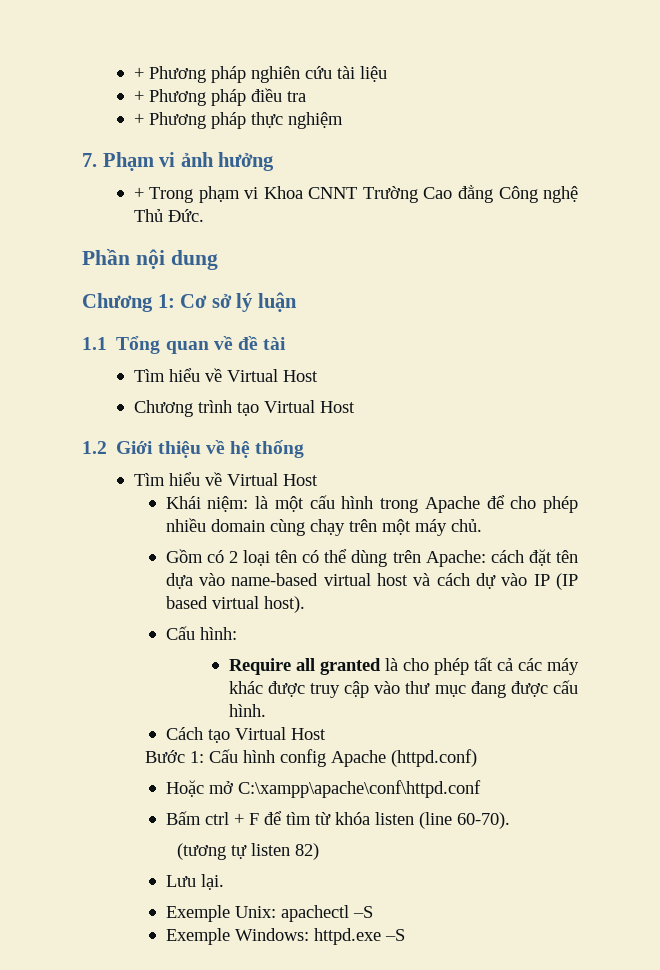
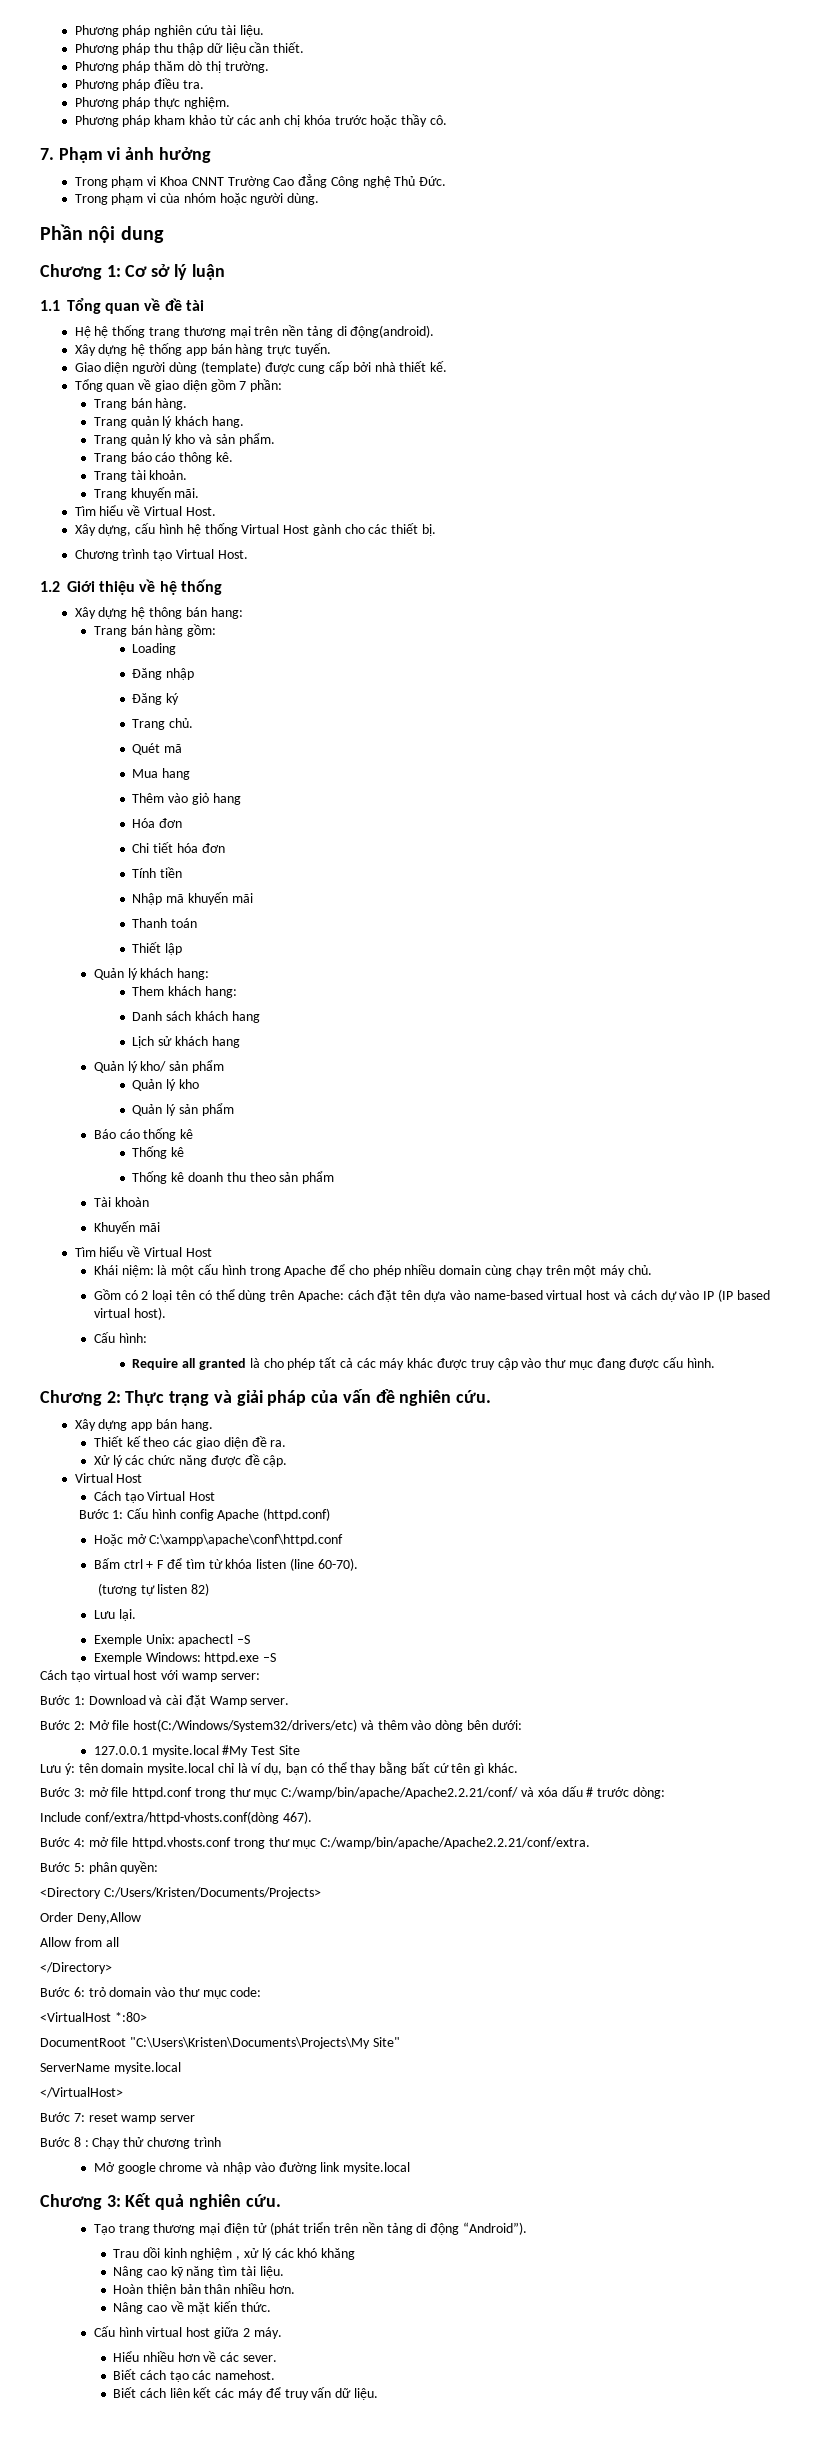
- + Phương pháp nghiên cứu tài liệu
- + Phương pháp điều tra
- + Phương pháp thực nghiệm
+ Phương pháp nghiên cứu tài liệu.
+ Phương pháp thu thập dữ liệu cần thiết.
+ Phương pháp thăm dò thị trường.
+ Phương pháp điều tra.
+ Phương pháp thực nghiệm.
+ Phương pháp kham khảo từ các anh chị khóa trước hoặc thầy cô.
- + Trong phạm vi Khoa CNNT Trường Cao đẳng Công nghệ Thủ Đức.
+ Trong phạm vi Khoa CNNT Trường Cao đẳng Công nghệ Thủ Đức.
+ Trong phạm vi cùa nhóm hoặc người dùng.
  1.1 Tổng quan về đề tài
- Tìm hiểu về Virtual Host
+ Hệ hệ thống trang thương mại trên nền tảng di động(android).
+ Xây dựng hệ thống app bán hàng trực tuyến.
+ Giao diện người dùng (template) được cung cấp bởi nhà thiết kế.
+ Tổng quan về giao diện gồm 7 phần:
+ Trang bán hàng.
+ Trang quản lý khách hang.
+ Trang quản lý kho và sản phẩm.
+ Trang báo cáo thông kê.
+ Trang tài khoản.
+ Trang khuyến mãi.
+ Tìm hiểu về Virtual Host.
+ Xây dựng, cấu hình hệ thống Virtual Host gành cho các thiết bị.
- Chương trình tạo Virtual Host
+ Chương trình tạo Virtual Host.
+ Xây dựng hệ thông bán hang:
+ Trang bán hàng gồm:
+ Loading
+ Đăng nhập
+ Đăng ký
+ Trang chủ.
+ Quét mã
+ Mua hang
+ Thêm vào giỏ hang
+ Hóa đơn
+ Chi tiết hóa đơn
+ Tính tiền
+ Nhập mã khuyến mãi
+ Thanh toán
+ Thiết lập
+ Quản lý khách hang:
+ Them khách hang:
+ Danh sách khách hang
+ Lịch sử khách hang
+ Quản lý kho/ sản phẩm
+ Quản lý kho
+ Quản lý sản phẩm
+ Báo cáo thống kê
+ Thống kê
+ Thống kê doanh thu theo sản phẩm
+ Tài khoàn
+ Khuyến mãi
+ Chương 2: Thực trạng và giải pháp của vấn đề nghiên cứu.
+ Xây dựng app bán hang.
+ Thiết kế theo các giao diện đề ra.
+ Xử lý các chức năng được đề cập.
+ Virtual Host
+ Cách tạo virtual host với wamp server:
+ Bước 1: Download và cài đặt Wamp server.
+ Bước 2: Mở file host(C:/Windows/System32/drivers/etc) và thêm vào dòng bên dưới:
+ 127.0.0.1 mysite.local #My Test Site
+ Lưu ý: tên domain mysite.local chỉ là ví dụ, bạn có thể thay bằng bất cứ tên gì khác.
+ Bước 3: mở file httpd.conf trong thư mục C:/wamp/bin/apache/Apache2.2.21/conf/ và xóa dấu # trước dòng:
+ Include conf/extra/httpd-vhosts.conf(dòng 467).
+ Bước 4: mở file httpd.vhosts.conf trong thư mục C:/wamp/bin/apache/Apache2.2.21/conf/extra.
+ Bước 5: phân quyền:
+ <Directory C:/Users/Kristen/Documents/Projects>
+ Order Deny,Allow
+ Allow from all
+ </Directory>
+ Bước 6: trỏ domain vào thư mục code:
+ <VirtualHost *:80>
+ DocumentRoot "C:\Users\Kristen\Documents\Projects\My Site"
+ ServerName mysite.local
+ </VirtualHost>
+ Bước 7: reset wamp server
+ Bước 8 : Chạy thử chương trình
+ Mở google chrome và nhập vào đường link mysite.local
+ Chương 3: Kết quả nghiên cứu.
+ Tạo trang thương mại điện tử (phát triển trên nền tảng di động “Android”).
+ Trau dồi kinh nghiệm , xử lý các khó khăng
+ Nâng cao kỹ năng tìm tài liệu.
+ Hoàn thiện bản thân nhiều hơn.
+ Nâng cao về mặt kiến thức.
+ Cấu hình virtual host giữa 2 máy.
+ Hiểu nhiều hơn về các sever.
+ Biết cách tạo các namehost.
+ Biết cách liên kết các máy để truy vấn dữ liệu.

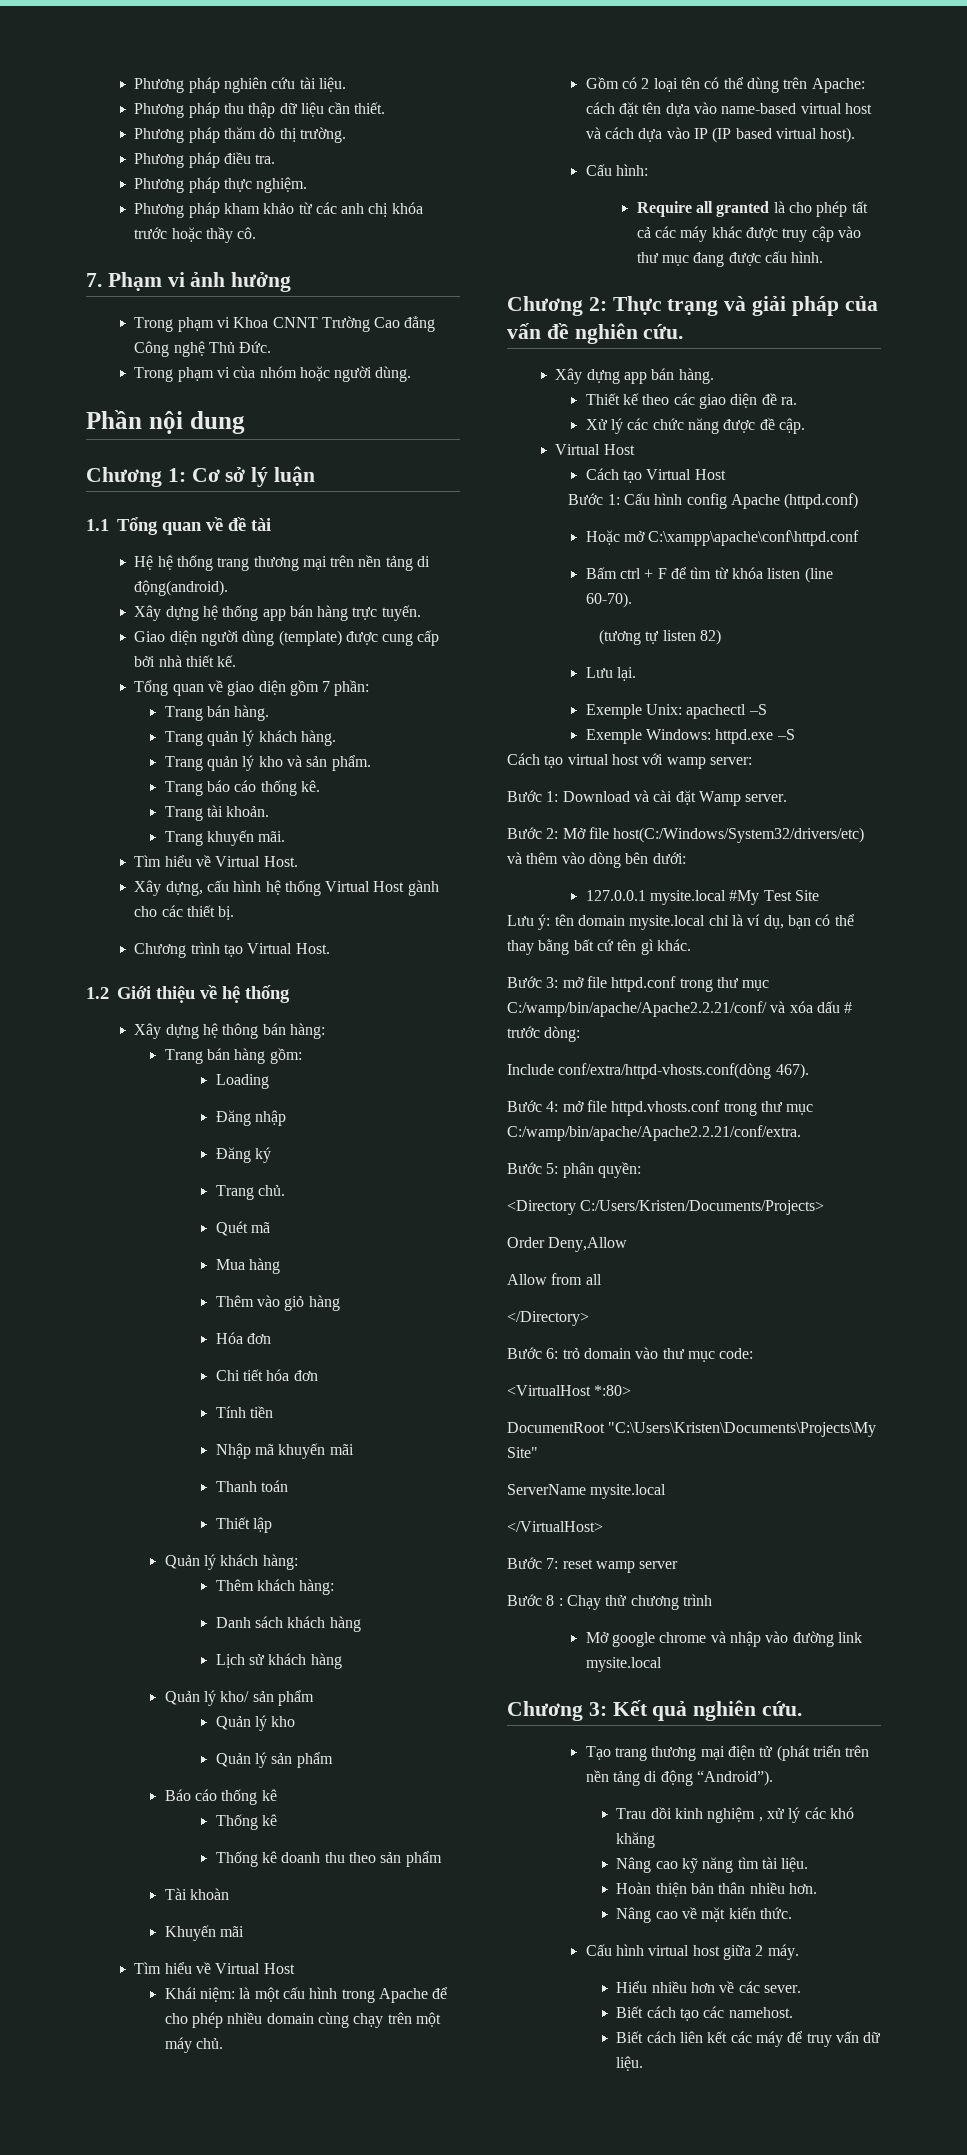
- Trang quản lý khách hang.
+ Trang quản lý khách hàng.
- Trang báo cáo thông kê.
+ Trang báo cáo thống kê.
- Xây dựng hệ thông bán hang:
+ Xây dựng hệ thông bán hàng:
- Mua hang
+ Mua hàng
- Thêm vào giỏ hang
+ Thêm vào giỏ hàng
- Quản lý khách hang:
- Them khách hang:
+ Quản lý khách hàng:
+ Thêm khách hàng:
- Danh sách khách hang
+ Danh sách khách hàng
- Lịch sử khách hang
+ Lịch sử khách hàng
- Gồm có 2 loại tên có thể dùng trên Apache: cách đặt tên dựa vào name-based virtual host và cách dự vào IP (IP based virtual host).
+ Gồm có 2 loại tên có thể dùng trên Apache: cách đặt tên dựa vào name-based virtual host và cách dựa vào IP (IP based virtual host).
- Xây dựng app bán hang.
+ Xây dựng app bán hàng.

